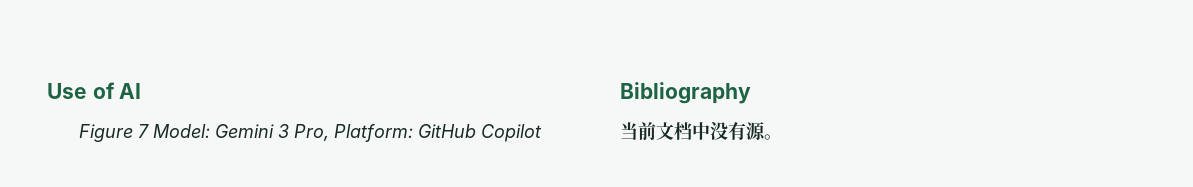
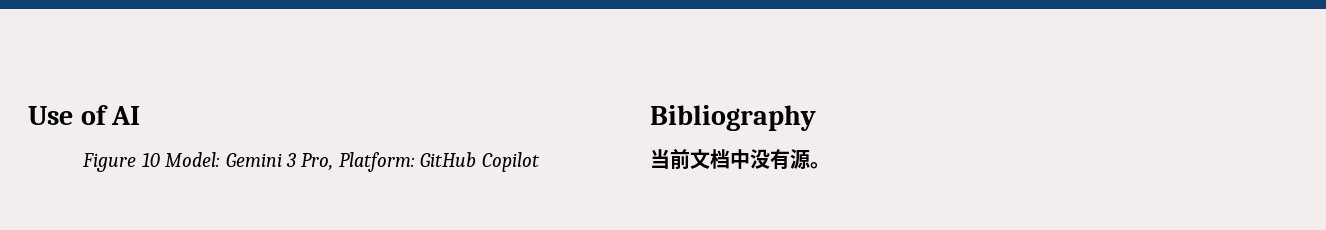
- Figure 7 Model: Gemini 3 Pro, Platform: GitHub Copilot
+ Figure 10 Model: Gemini 3 Pro, Platform: GitHub Copilot

